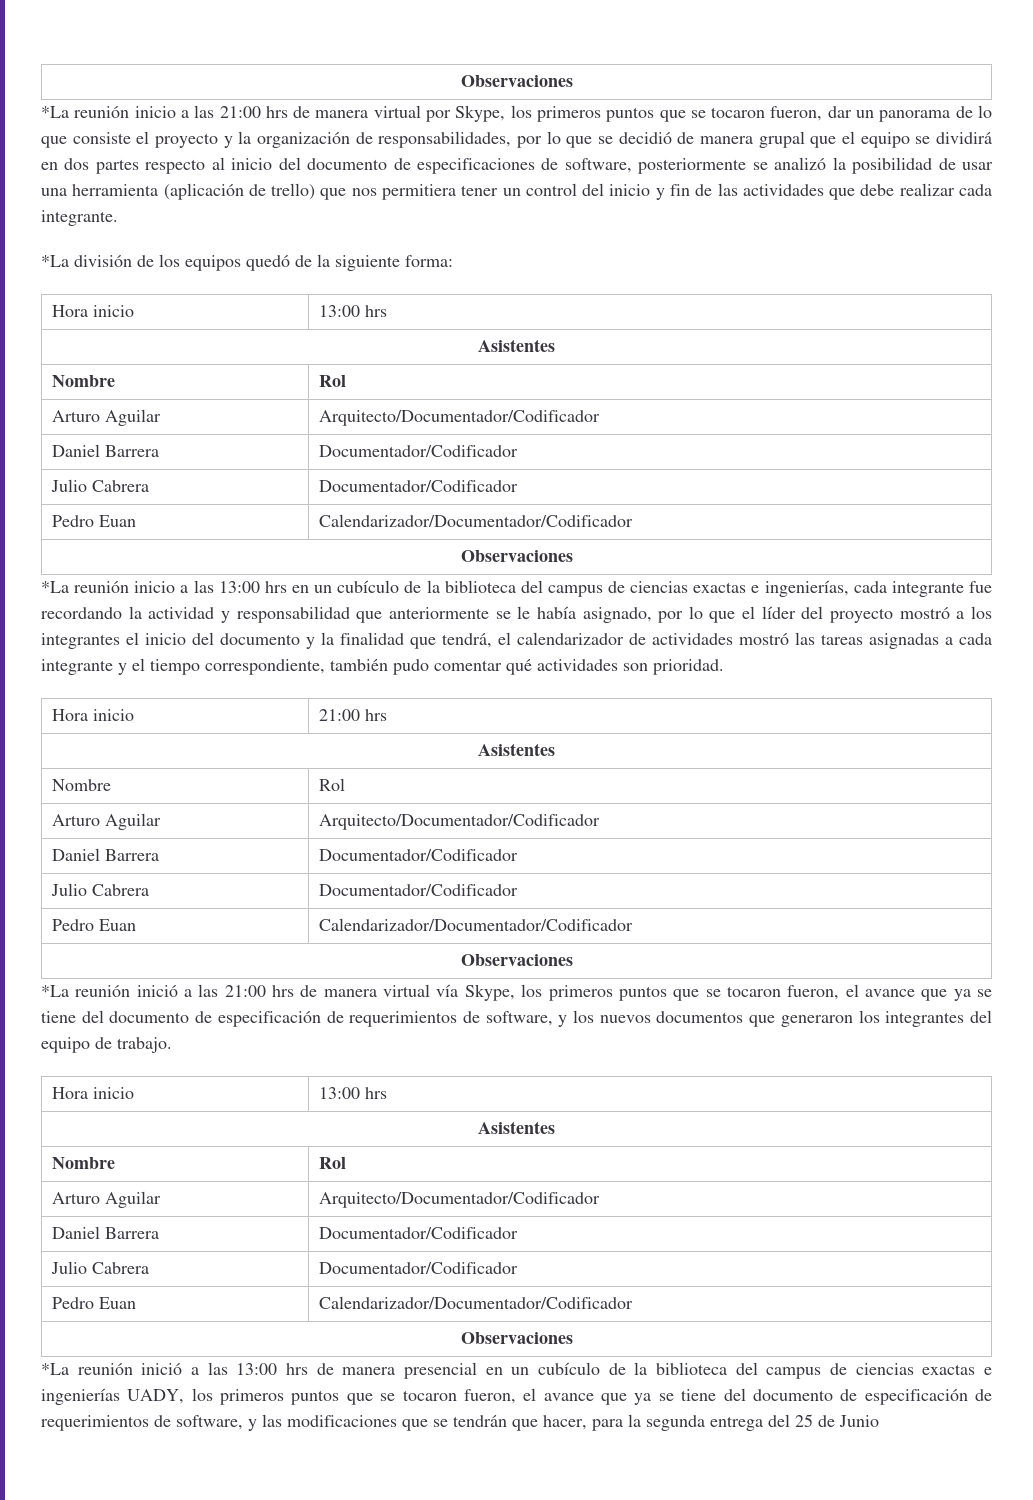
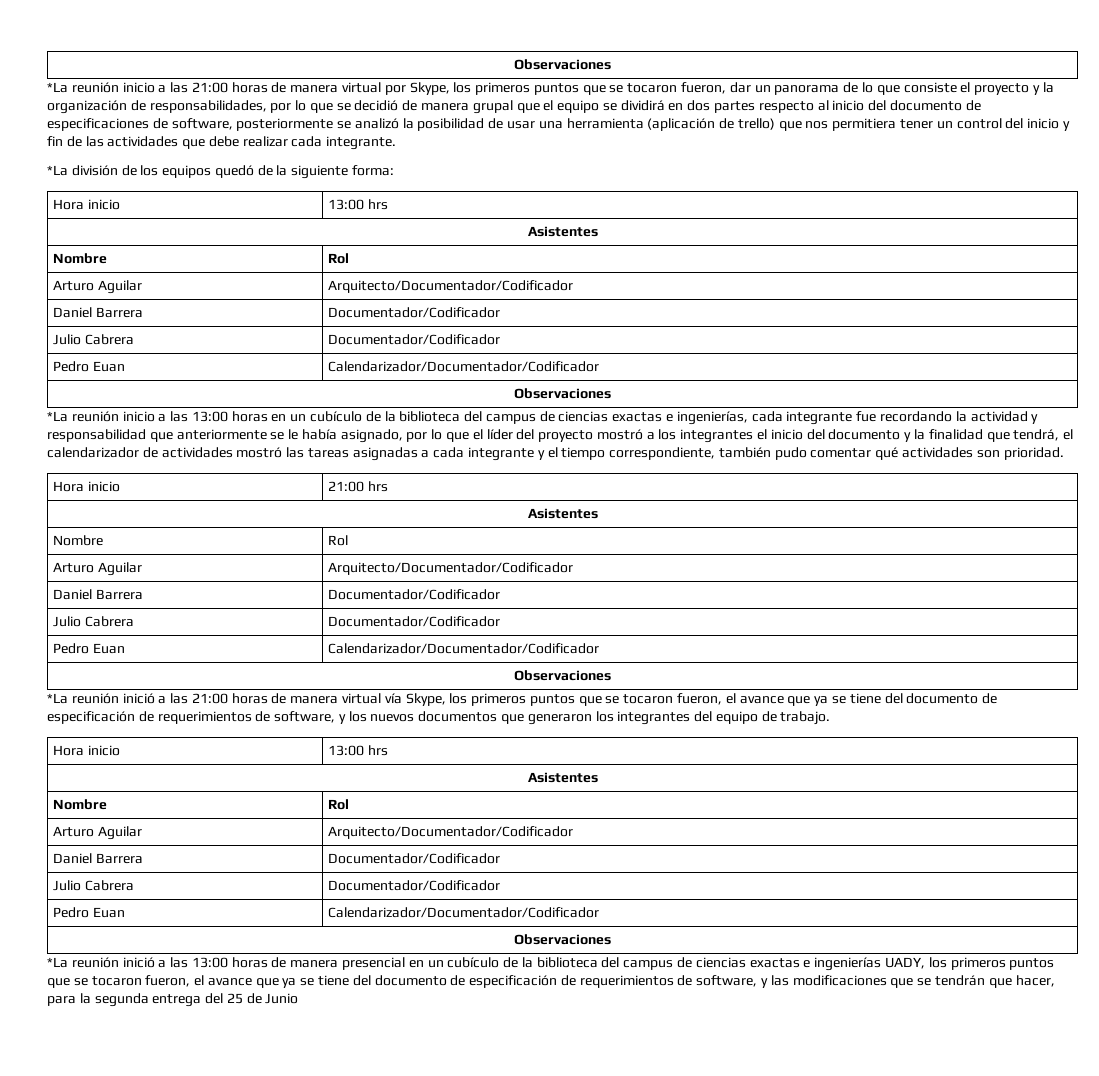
- *La reunión inicio a las 21:00 hrs de manera virtual por Skype, los primeros puntos que se tocaron fueron, dar un panorama de lo que consiste el proyecto y la organización de responsabilidades, por lo que se decidió de manera grupal que el equipo se dividirá en dos partes respecto al inicio del documento de especificaciones de software, posteriormente se analizó la posibilidad de usar una herramienta (aplicación de trello) que nos permitiera tener un control del inicio y fin de las actividades que debe realizar cada integrante.
+ *La reunión inicio a las 21:00 horas de manera virtual por Skype, los primeros puntos que se tocaron fueron, dar un panorama de lo que consiste el proyecto y la organización de responsabilidades, por lo que se decidió de manera grupal que el equipo se dividirá en dos partes respecto al inicio del documento de especificaciones de software, posteriormente se analizó la posibilidad de usar una herramienta (aplicación de trello) que nos permitiera tener un control del inicio y fin de las actividades que debe realizar cada integrante.
- *La reunión inicio a las 13:00 hrs en un cubículo de la biblioteca del campus de ciencias exactas e ingenierías, cada integrante fue recordando la actividad y responsabilidad que anteriormente se le había asignado, por lo que el líder del proyecto mostró a los integrantes el inicio del documento y la finalidad que tendrá, el calendarizador de actividades mostró las tareas asignadas a cada integrante y el tiempo correspondiente, también pudo comentar qué actividades son prioridad.
+ *La reunión inicio a las 13:00 horas en un cubículo de la biblioteca del campus de ciencias exactas e ingenierías, cada integrante fue recordando la actividad y responsabilidad que anteriormente se le había asignado, por lo que el líder del proyecto mostró a los integrantes el inicio del documento y la finalidad que tendrá, el calendarizador de actividades mostró las tareas asignadas a cada integrante y el tiempo correspondiente, también pudo comentar qué actividades son prioridad.
- *La reunión inició a las 21:00 hrs de manera virtual vía Skype, los primeros puntos que se tocaron fueron, el avance que ya se tiene del documento de especificación de requerimientos de software, y los nuevos documentos que generaron los integrantes del equipo de trabajo.
+ *La reunión inició a las 21:00 horas de manera virtual vía Skype, los primeros puntos que se tocaron fueron, el avance que ya se tiene del documento de especificación de requerimientos de software, y los nuevos documentos que generaron los integrantes del equipo de trabajo.
- *La reunión inició a las 13:00 hrs de manera presencial en un cubículo de la biblioteca del campus de ciencias exactas e ingenierías UADY, los primeros puntos que se tocaron fueron, el avance que ya se tiene del documento de especificación de requerimientos de software, y las modificaciones que se tendrán que hacer, para la segunda entrega del 25 de Junio
+ *La reunión inició a las 13:00 horas de manera presencial en un cubículo de la biblioteca del campus de ciencias exactas e ingenierías UADY, los primeros puntos que se tocaron fueron, el avance que ya se tiene del documento de especificación de requerimientos de software, y las modificaciones que se tendrán que hacer, para la segunda entrega del 25 de Junio

